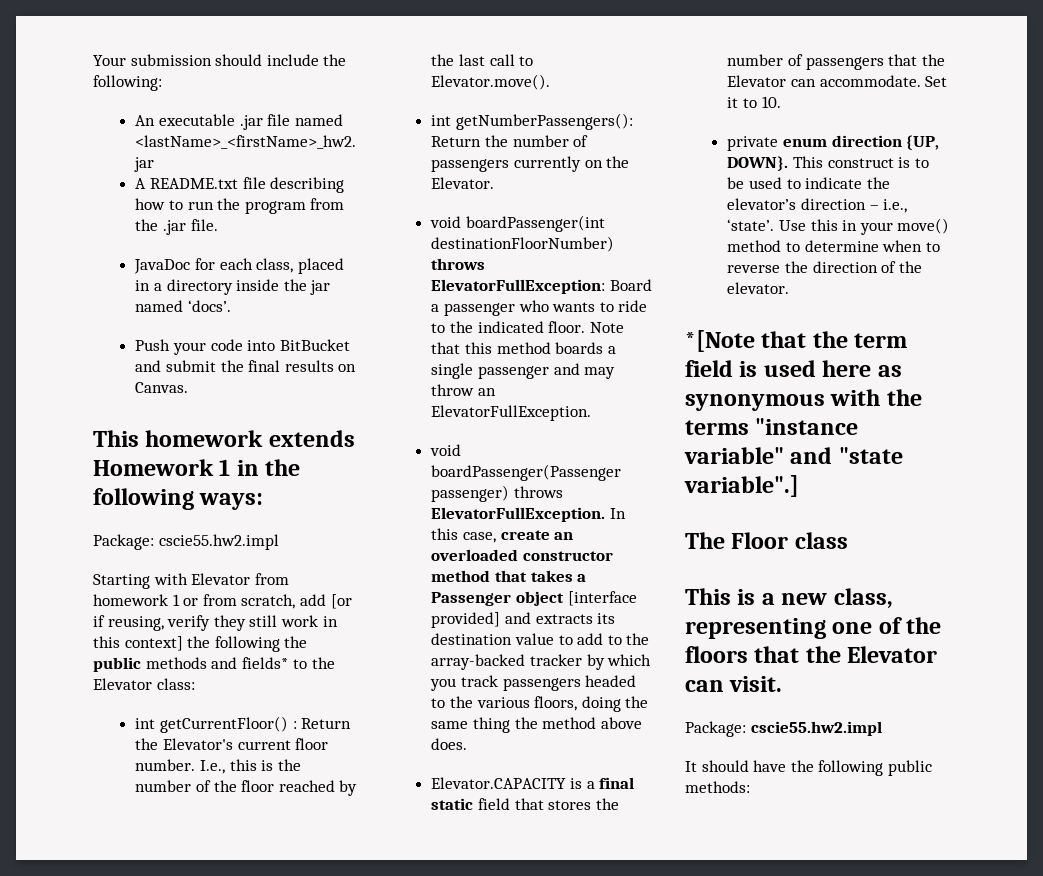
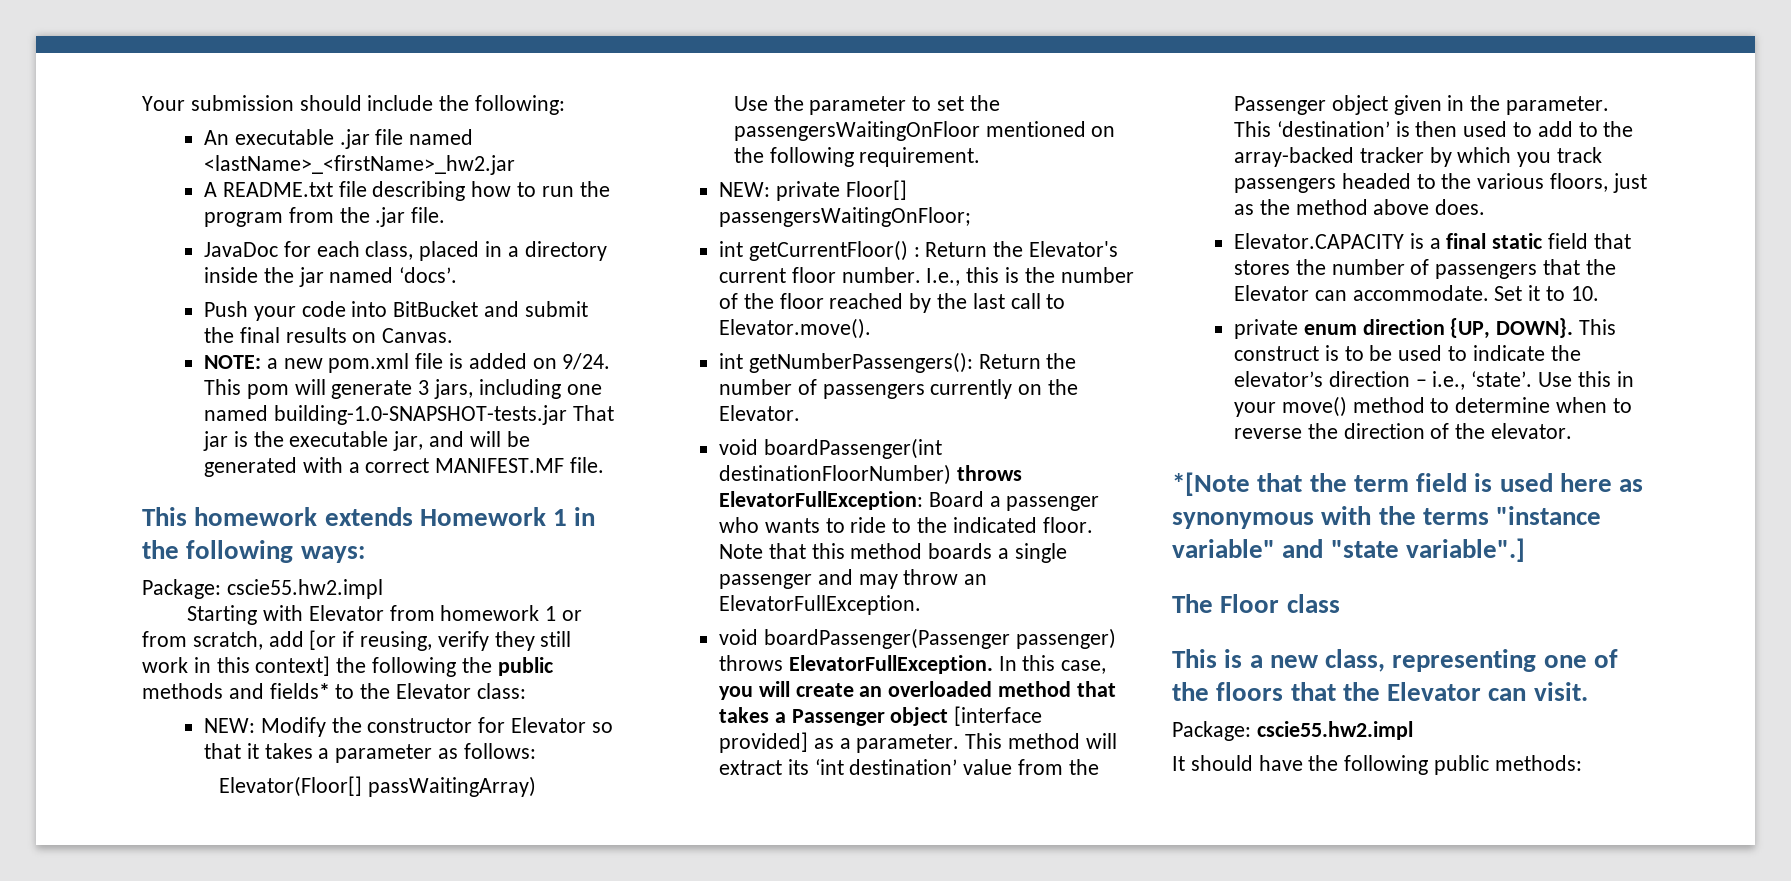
+ NOTE: a new pom.xml file is added on 9/24. This pom will generate 3 jars, including one named building-1.0-SNAPSHOT-tests.jar That jar is the executable jar, and will be generated with a correct MANIFEST.MF file.
+ NEW: Modify the constructor for Elevator so that it takes a parameter as follows:
+ Elevator(Floor[] passWaitingArray)
+ Use the parameter to set the passengersWaitingOnFloor mentioned on the following requirement.
+ NEW: private Floor[] passengersWaitingOnFloor;
- In this case, create an overloaded constructor method that takes a Passenger object [interface provided] and extracts its destination value to add to the array-backed tracker by which you track passengers headed to the various floors, doing the same thing the method above does.
+ In this case, you will create an overloaded method that takes a Passenger object [interface provided] as a parameter. This method will extract its ‘int destination’ value from the Passenger object given in the parameter. This ‘destination’ is then used to add to the array-backed tracker by which you track passengers headed to the various floors, just as the method above does.

